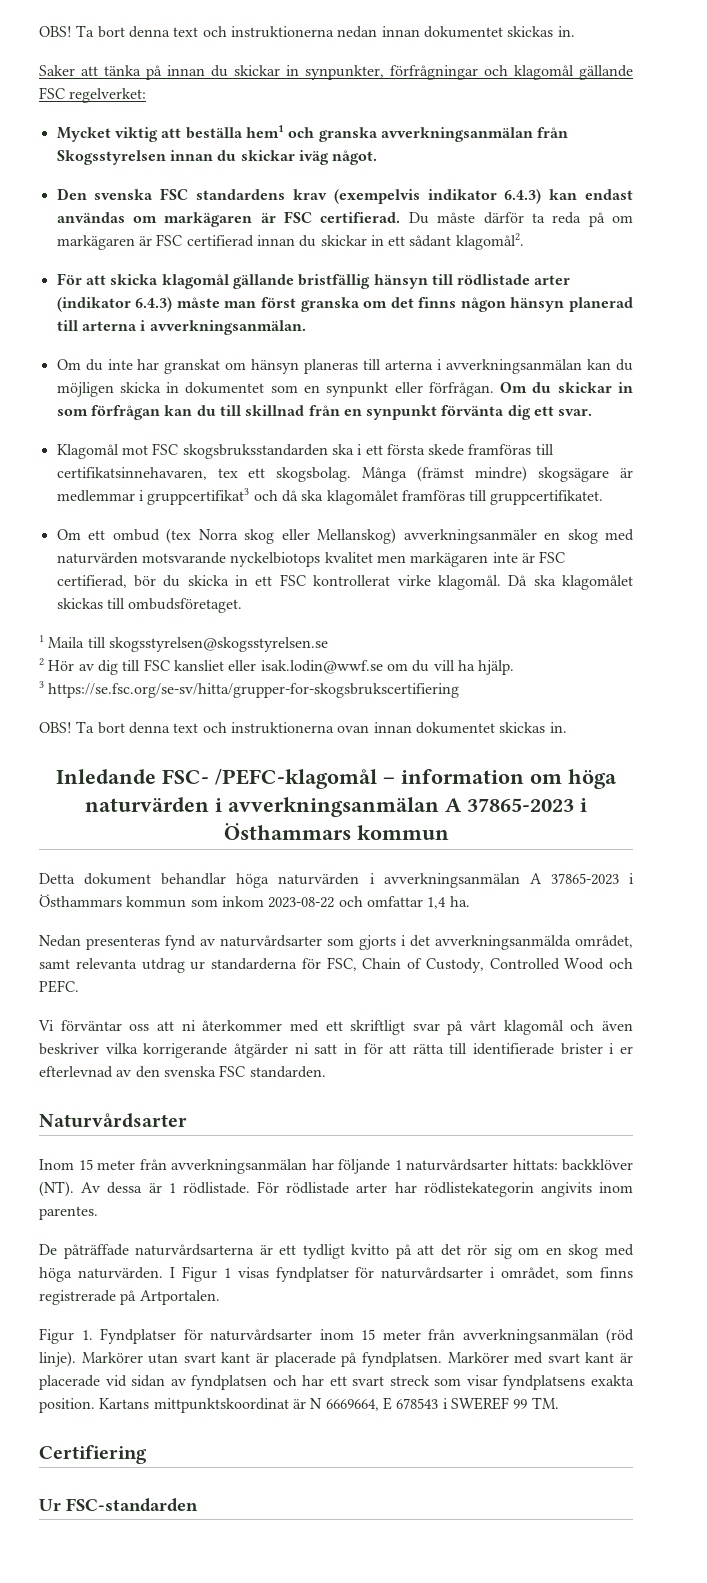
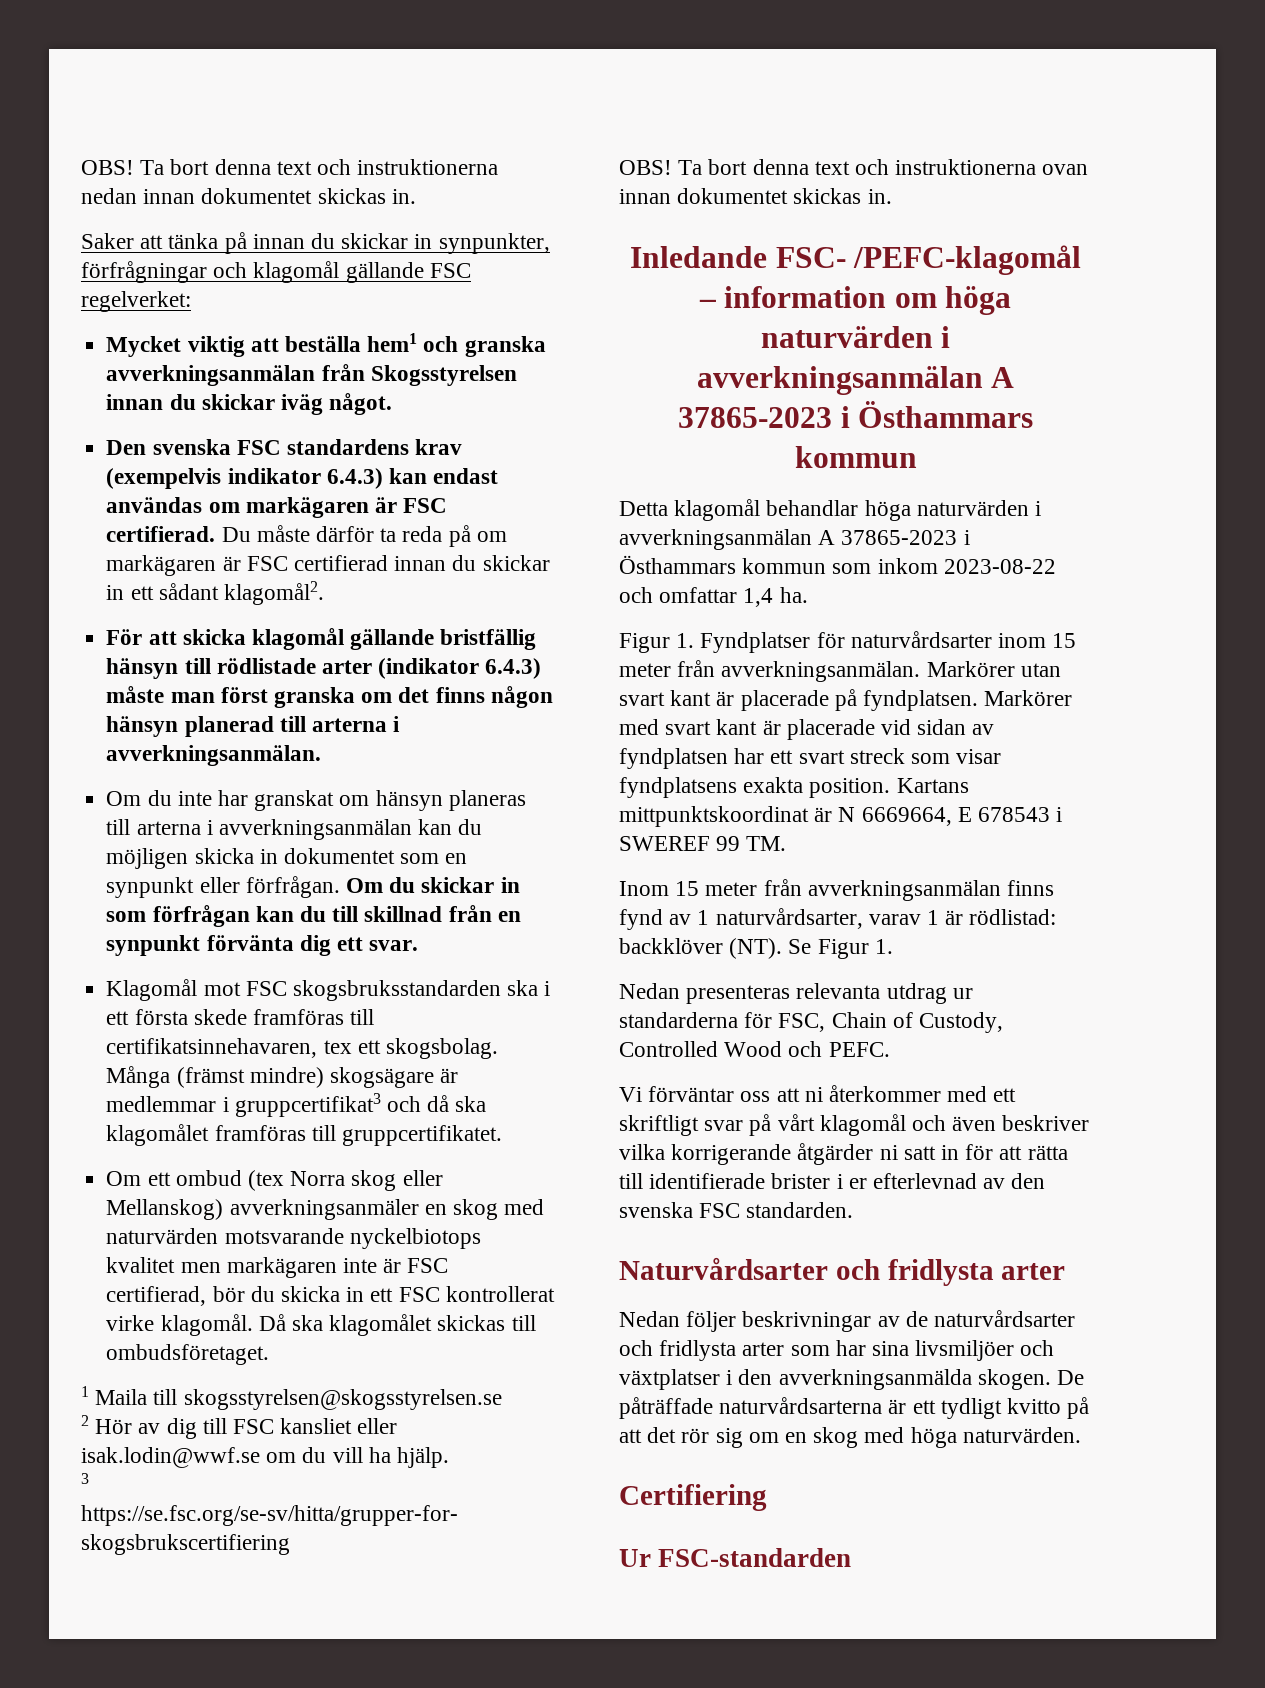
- Detta dokument behandlar höga naturvärden i avverkningsanmälan A 37865-2023 i Östhammars kommun som inkom 2023-08-22 och omfattar 1,4 ha.
+ Detta klagomål behandlar höga naturvärden i avverkningsanmälan A 37865-2023 i Östhammars kommun som inkom 2023-08-22 och omfattar 1,4 ha.
- Nedan presenteras fynd av naturvårdsarter som gjorts i det avverkningsanmälda området, samt relevanta utdrag ur standarderna för FSC, Chain of Custody, Controlled Wood och PEFC.
+ Figur 1. Fyndplatser för naturvårdsarter inom 15 meter från avverkningsanmälan. Markörer utan svart kant är placerade på fyndplatsen. Markörer med svart kant är placerade vid sidan av fyndplatsen har ett svart streck som visar fyndplatsens exakta position. Kartans mittpunktskoordinat är N 6669664, E 678543 i SWEREF 99 TM.
+ Inom 15 meter från avverkningsanmälan finns fynd av 1 naturvårdsarter, varav 1 är rödlistad: backklöver (NT). Se Figur 1.
+ Nedan presenteras relevanta utdrag ur standarderna för FSC, Chain of Custody, Controlled Wood och PEFC.
- Naturvårdsarter
- Inom 15 meter från avverkningsanmälan har följande 1 naturvårdsarter hittats: backklöver (NT). Av dessa är 1 rödlistade. För rödlistade arter har rödlistekategorin angivits inom parentes.
- De påträffade naturvårdsarterna är ett tydligt kvitto på att det rör sig om en skog med höga naturvärden. I Figur 1 visas fyndplatser för naturvårdsarter i området, som finns registrerade på Artportalen.
- Figur 1. Fyndplatser för naturvårdsarter inom 15 meter från avverkningsanmälan (röd linje). Markörer utan svart kant är placerade på fyndplatsen. Markörer med svart kant är placerade vid sidan av fyndplatsen och har ett svart streck som visar fyndplatsens exakta position. Kartans mittpunktskoordinat är N 6669664, E 678543 i SWEREF 99 TM.
+ Naturvårdsarter och fridlysta arter
+ Nedan följer beskrivningar av de naturvårdsarter och fridlysta arter som har sina livsmiljöer och växtplatser i den avverkningsanmälda skogen. De påträffade naturvårdsarterna är ett tydligt kvitto på att det rör sig om en skog med höga naturvärden.

